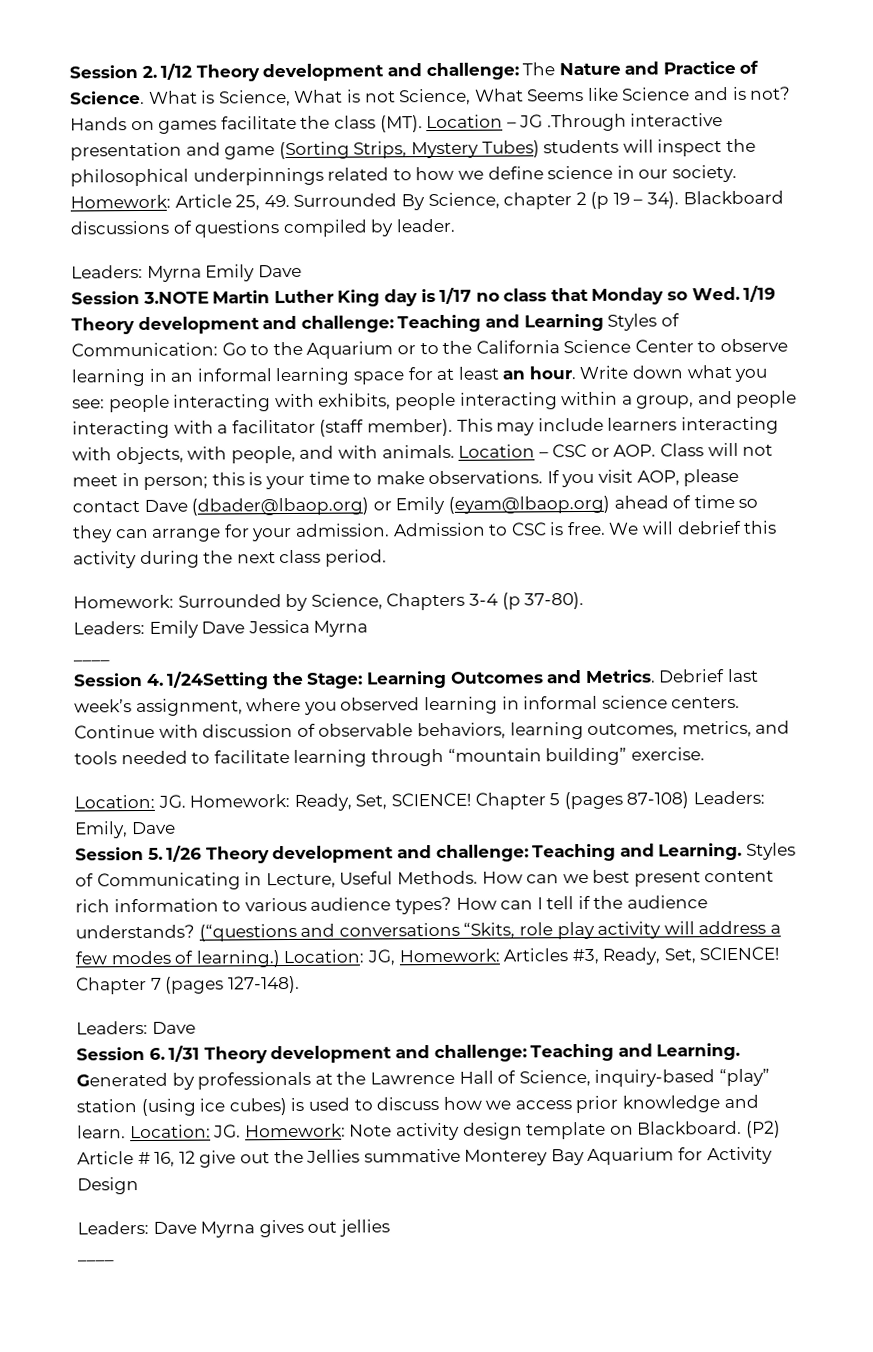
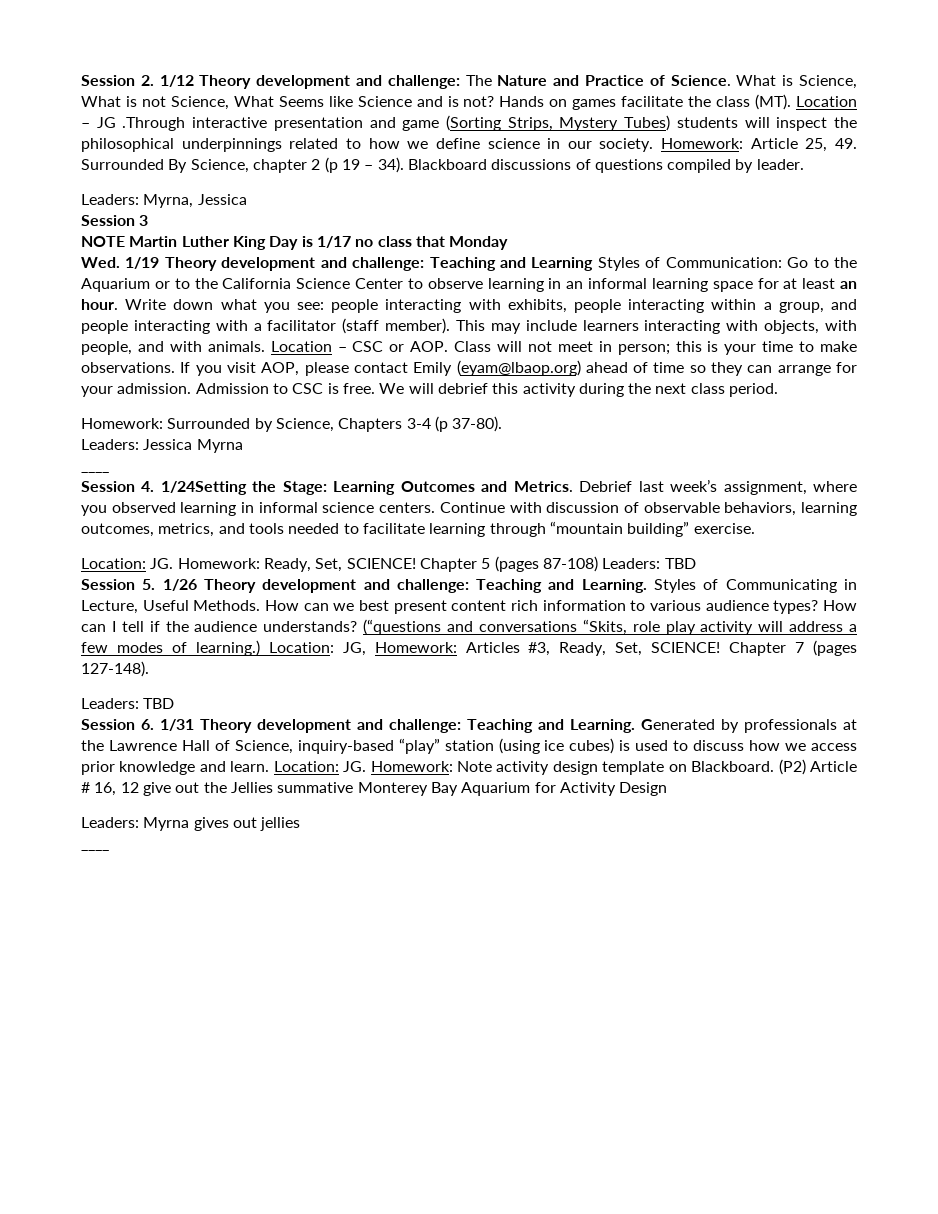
- Leaders: Myrna Emily Dave
- Session 3.NOTE Martin Luther King day is 1/17 no class that Monday so Wed. 1/19 Theory development and challenge: Teaching and Learning Styles of Communication: Go to the Aquarium or to the California Science Center to observe learning in an informal learning space for at least an hour.
+ Leaders: Myrna, Jessica
+ Session 3
+ NOTE Martin Luther King Day is 1/17 no class that Monday
+ Wed. 1/19 Theory development and challenge: Teaching and Learning Styles of Communication: Go to the Aquarium or to the California Science Center to observe learning in an informal learning space for at least an hour.
- If you visit AOP, please contact Dave (dbader@lbaop.org) or Emily (eyam@lbaop.org) ahead of time so they can arrange for your admission.
+ If you visit AOP, please contact Emily (eyam@lbaop.org) ahead of time so they can arrange for your admission.
- Leaders: Emily Dave Jessica Myrna
+ Leaders: Jessica Myrna
- Chapter 5 (pages 87-108) Leaders: Emily, Dave
+ Chapter 5 (pages 87-108) Leaders: TBD
  Chapter 7 (pages 127-148).
- Leaders: Dave
+ Leaders: TBD
- Leaders: Dave Myrna gives out jellies
+ Leaders: Myrna gives out jellies

